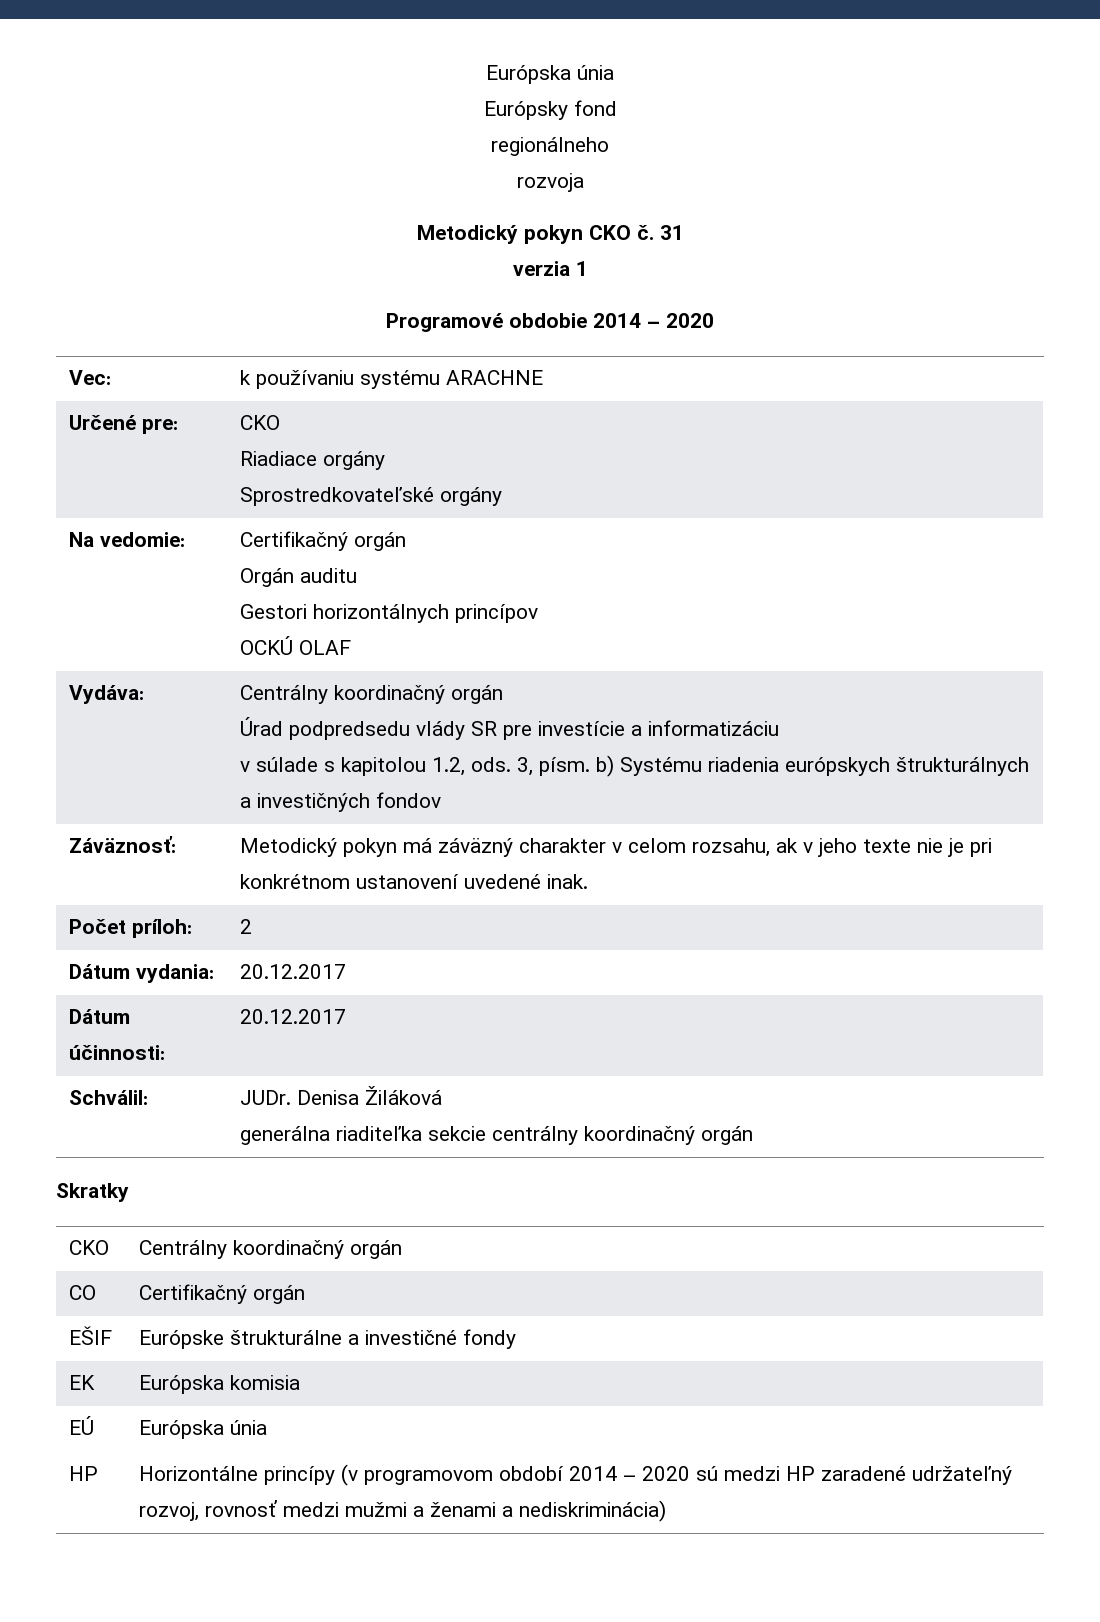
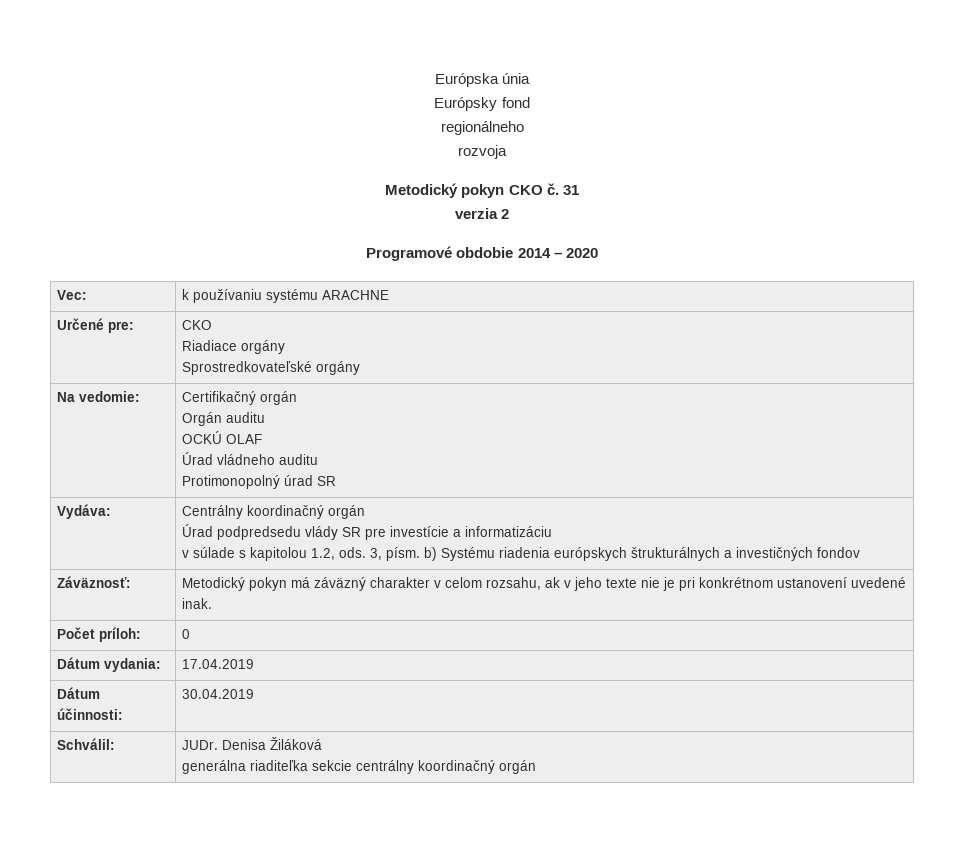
- verzia 1
+ verzia 2
  Na vedomie: | Certifikačný orgán
  Orgán auditu
- Gestori horizontálnych princípov
  OCKÚ OLAF
+ Úrad vládneho auditu
+ Protimonopolný úrad SR
- Počet príloh: | 2
+ Počet príloh: | 0
- Dátum vydania: | 20.12.2017
+ Dátum vydania: | 17.04.2019
- Dátum účinnosti: | 20.12.2017
+ Dátum účinnosti: | 30.04.2019
- Skratky
- CKO | Centrálny koordinačný orgán
- CO | Certifikačný orgán
- EŠIF | Európske štrukturálne a investičné fondy
- EK | Európska komisia
- EÚ
- HP | Európska únia
- Horizontálne princípy (v programovom období 2014 – 2020 sú medzi HP zaradené udržateľný rozvoj, rovnosť medzi mužmi a ženami a nediskriminácia)

